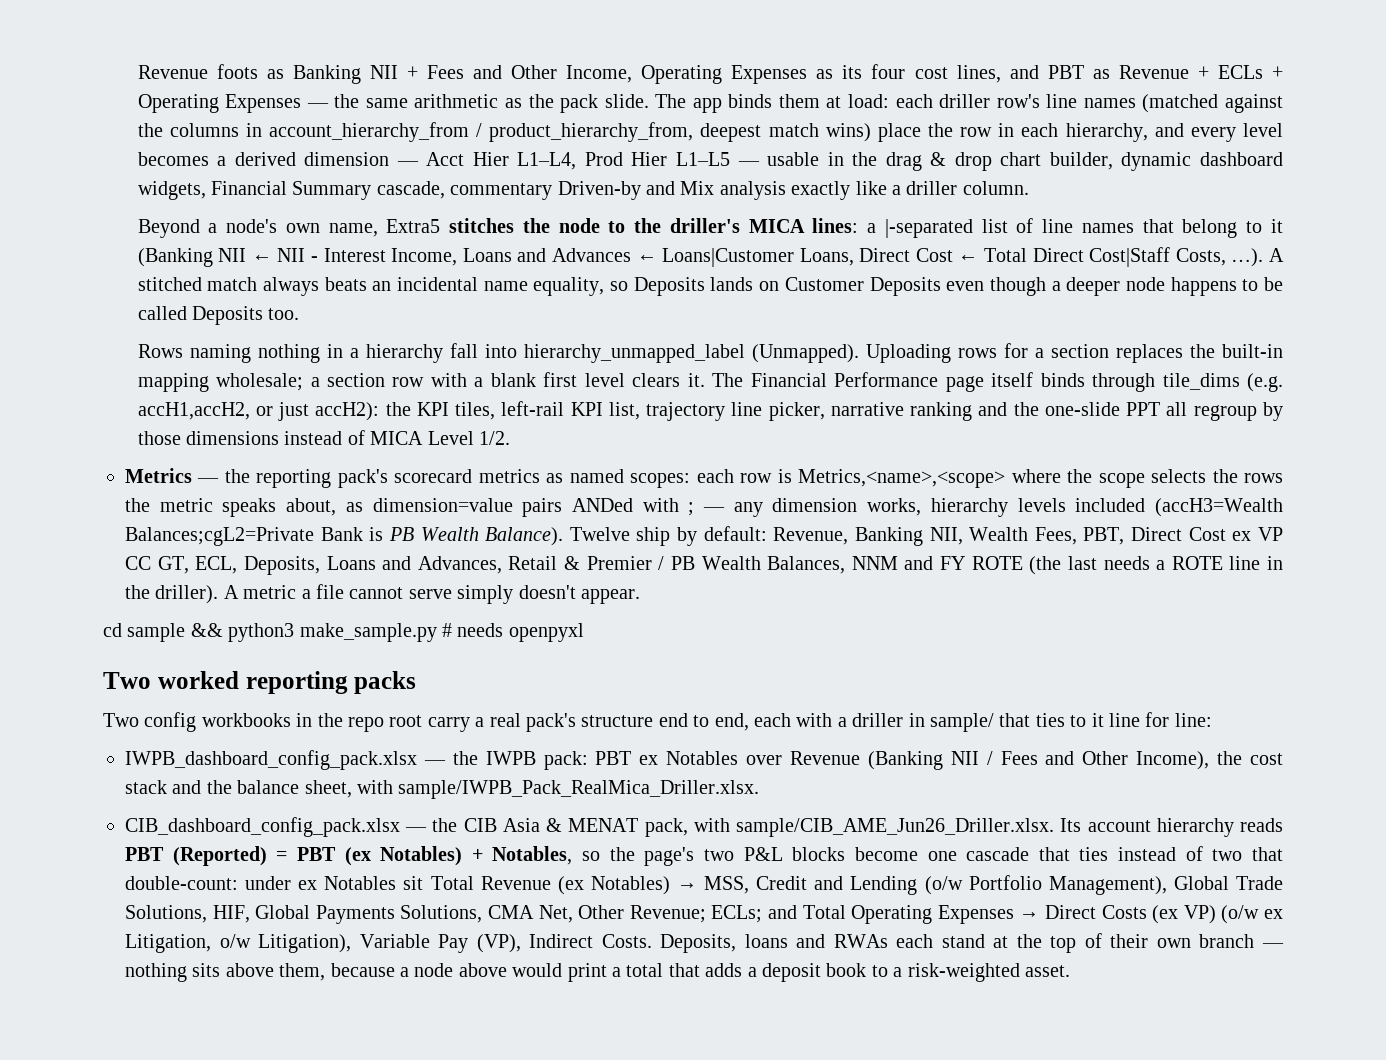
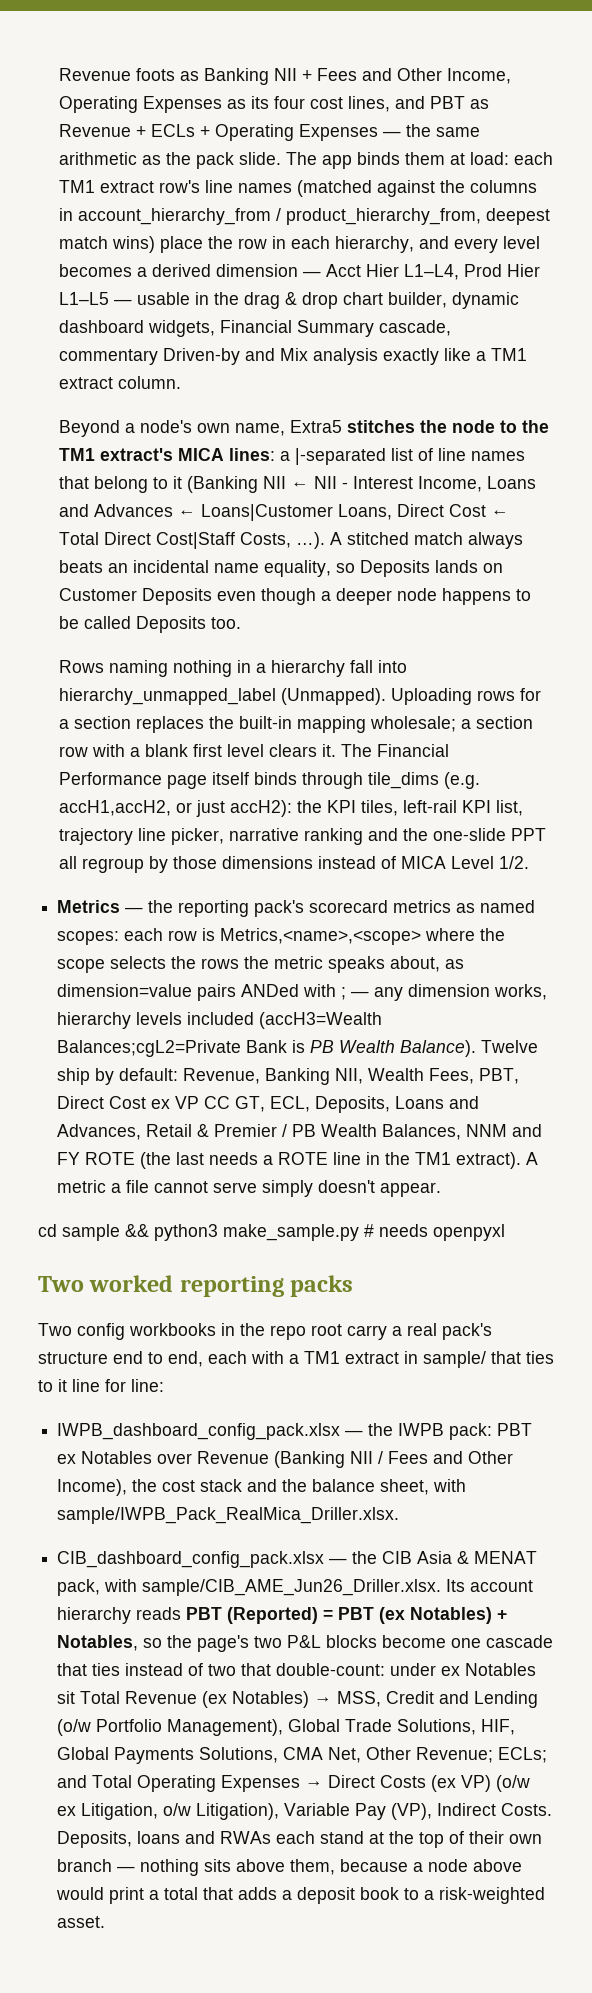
- each driller row's line names (matched against the columns in account_hierarchy_from / product_hierarchy_from, deepest match wins) place the row in each hierarchy, and every level becomes a derived dimension — Acct Hier L1–L4, Prod Hier L1–L5 — usable in the drag & drop chart builder, dynamic dashboard widgets, Financial Summary cascade, commentary Driven-by and Mix analysis exactly like a driller column.
+ each TM1 extract row's line names (matched against the columns in account_hierarchy_from / product_hierarchy_from, deepest match wins) place the row in each hierarchy, and every level becomes a derived dimension — Acct Hier L1–L4, Prod Hier L1–L5 — usable in the drag & drop chart builder, dynamic dashboard widgets, Financial Summary cascade, commentary Driven-by and Mix analysis exactly like a TM1 extract column.
- Beyond a node's own name, Extra5 stitches the node to the driller's MICA lines: a |-separated list of line names that belong to it (Banking NII ← NII - Interest Income, Loans and Advances ← Loans|Customer Loans, Direct Cost ← Total Direct Cost|Staff Costs, …).
+ Beyond a node's own name, Extra5 stitches the node to the TM1 extract's MICA lines: a |-separated list of line names that belong to it (Banking NII ← NII - Interest Income, Loans and Advances ← Loans|Customer Loans, Direct Cost ← Total Direct Cost|Staff Costs, …).
- Twelve ship by default: Revenue, Banking NII, Wealth Fees, PBT, Direct Cost ex VP CC GT, ECL, Deposits, Loans and Advances, Retail & Premier / PB Wealth Balances, NNM and FY ROTE (the last needs a ROTE line in the driller).
+ Twelve ship by default: Revenue, Banking NII, Wealth Fees, PBT, Direct Cost ex VP CC GT, ECL, Deposits, Loans and Advances, Retail & Premier / PB Wealth Balances, NNM and FY ROTE (the last needs a ROTE line in the TM1 extract).
- Two config workbooks in the repo root carry a real pack's structure end to end, each with a driller in sample/ that ties to it line for line:
+ Two config workbooks in the repo root carry a real pack's structure end to end, each with a TM1 extract in sample/ that ties to it line for line:

